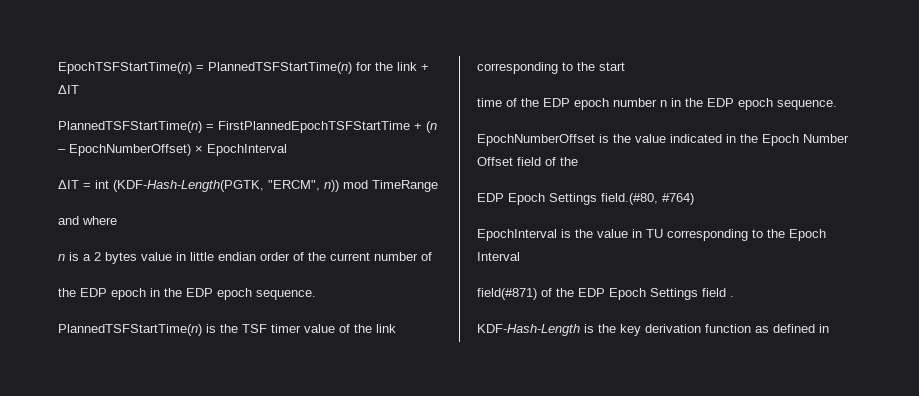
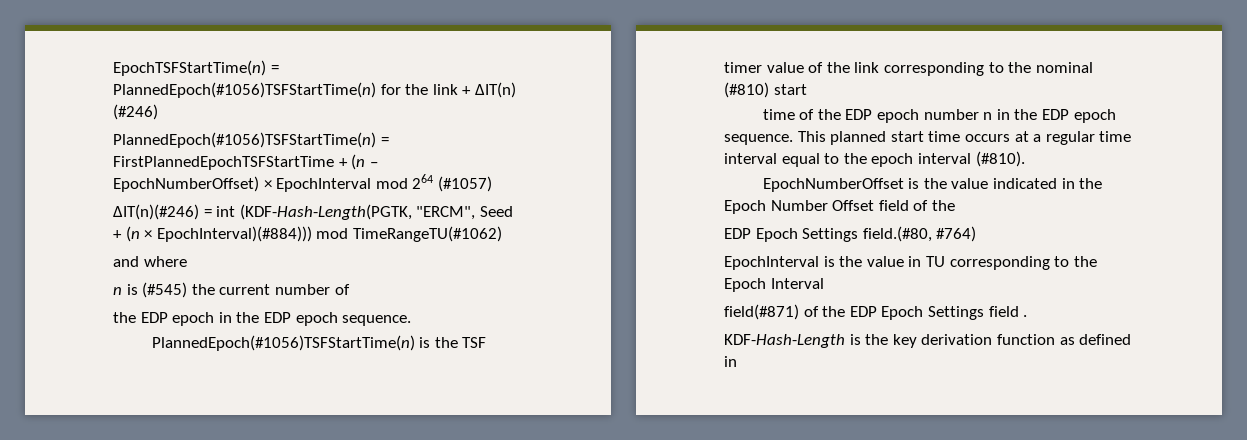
- EpochTSFStartTime(n) = PlannedTSFStartTime(n) for the link + ΔIT
- PlannedTSFStartTime(n) = FirstPlannedEpochTSFStartTime + (n – EpochNumberOffset) × EpochInterval
- ΔIT = int (KDF-Hash-Length(PGTK, "ERCM", n)) mod TimeRange
+ EpochTSFStartTime(n) = PlannedEpoch(#1056)TSFStartTime(n) for the link + ΔIT(n) (#246)
+ PlannedEpoch(#1056)TSFStartTime(n) = FirstPlannedEpochTSFStartTime + (n – EpochNumberOffset) × EpochInterval mod 264 (#1057)
+ ΔIT(n)(#246) = int (KDF-Hash-Length(PGTK, "ERCM", Seed + (n × EpochInterval)(#884))) mod TimeRangeTU(#1062)
  and where
- n is a 2 bytes value in little endian order of the current number of
+ n is (#545) the current number of
- PlannedTSFStartTime(n) is the TSF timer value of the link corresponding to the start
+ PlannedEpoch(#1056)TSFStartTime(n) is the TSF timer value of the link corresponding to the nominal (#810) start
+ This planned start time occurs at a regular time interval equal to the epoch interval (#810).

